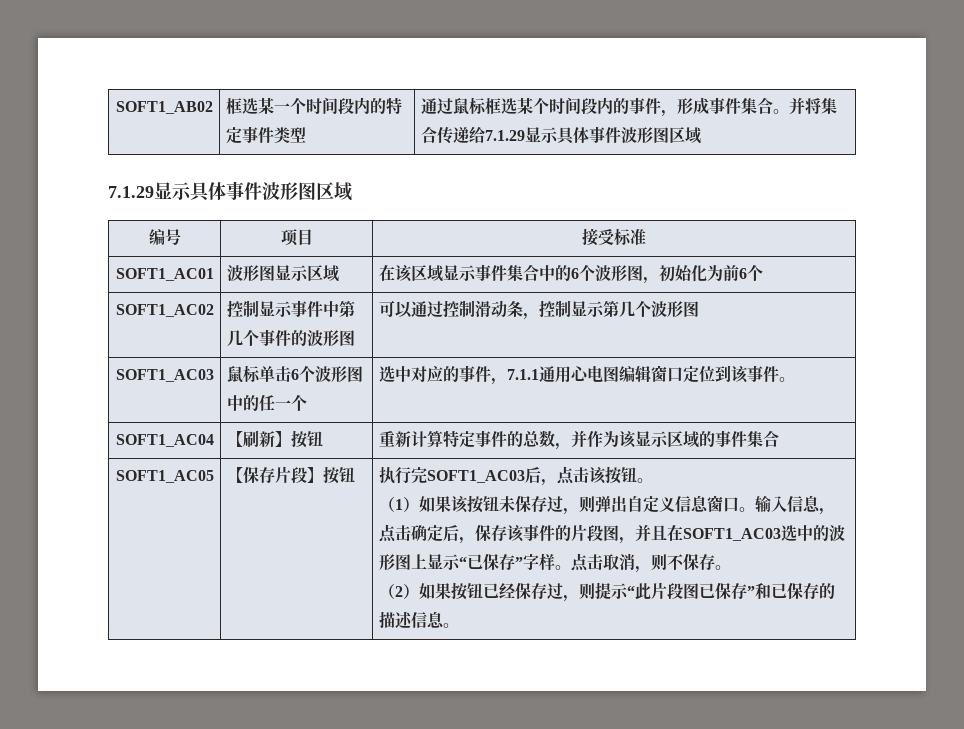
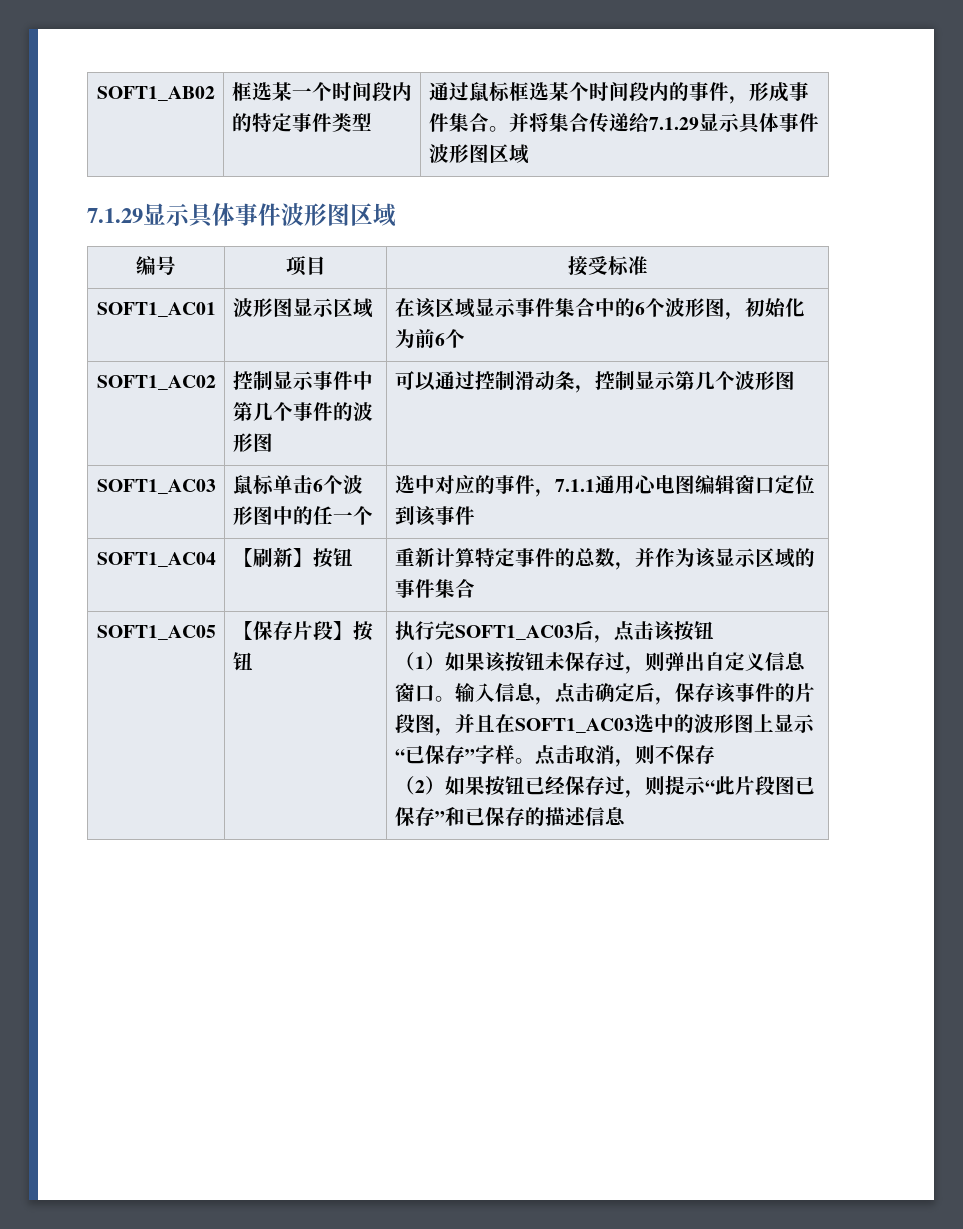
- SOFT1_AC03 | 鼠标单击6个波形图中的任一个 | 选中对应的事件，7.1.1通用心电图编辑窗口定位到该事件。
+ SOFT1_AC03 | 鼠标单击6个波形图中的任一个 | 选中对应的事件，7.1.1通用心电图编辑窗口定位到该事件
- 执行完SOFT1_AC03后，点击该按钮。
+ 执行完SOFT1_AC03后，点击该按钮
- 点击取消，则不保存。
+ 点击取消，则不保存
- （2）如果按钮已经保存过，则提示“此片段图已保存”和已保存的描述信息。
+ （2）如果按钮已经保存过，则提示“此片段图已保存”和已保存的描述信息

